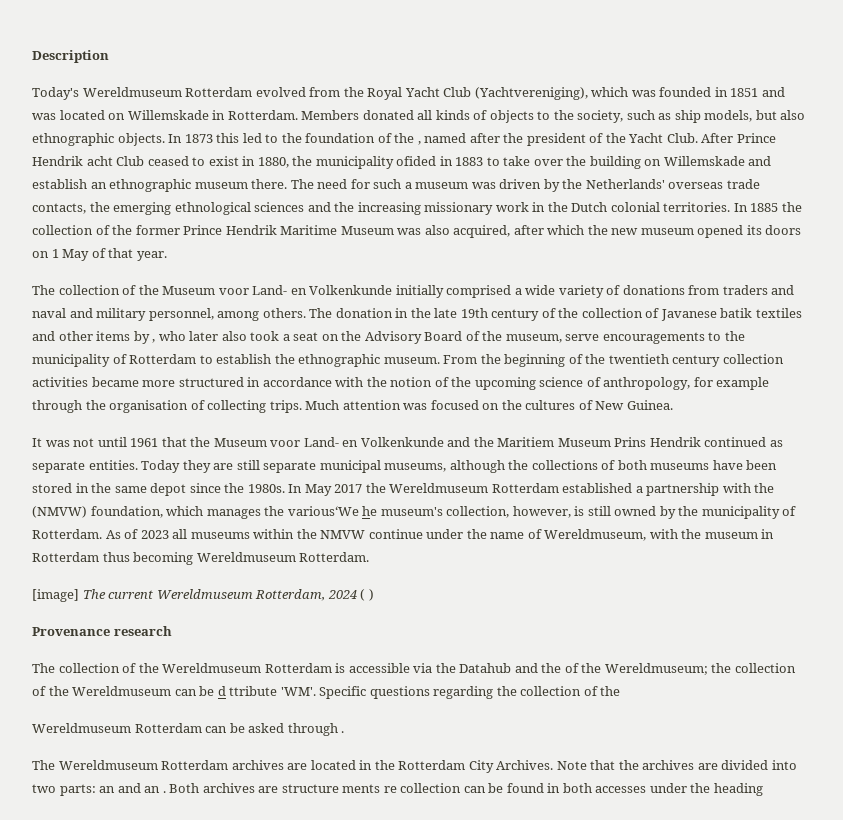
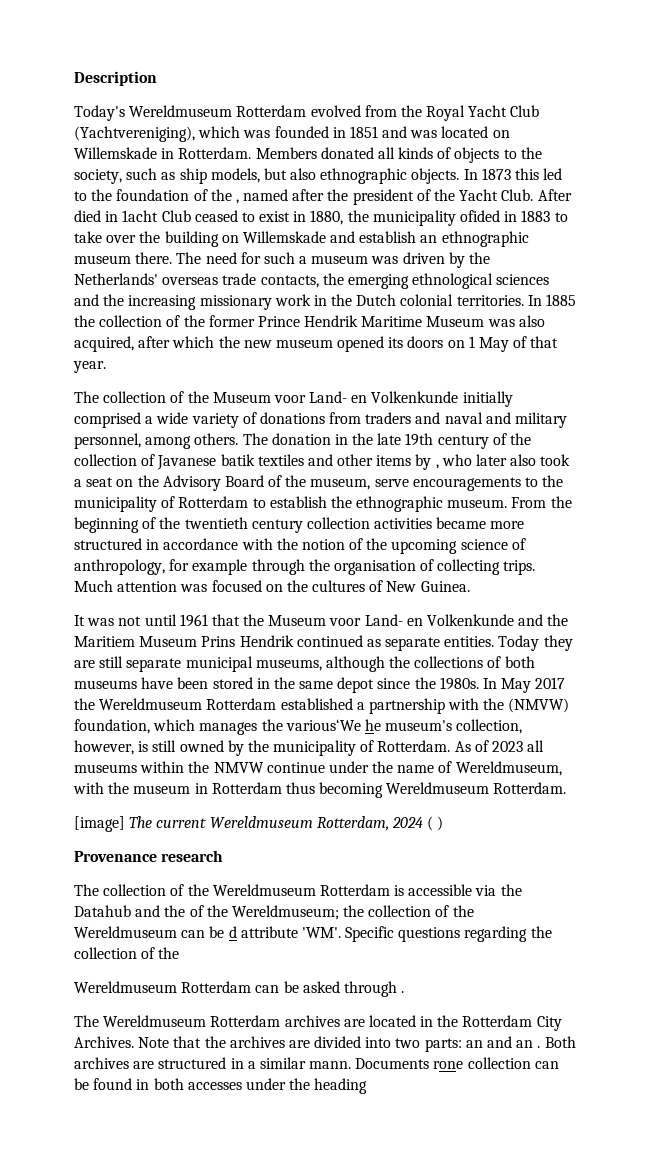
- After Prince Hendrik acht Club ceased to exist in 1880, the municipality ofided in 1883 to take over the building on Willemskade and establish an ethnographic museum there.
+ After died in 1acht Club ceased to exist in 1880, the municipality ofided in 1883 to take over the building on Willemskade and establish an ethnographic museum there.
- The collection of the Wereldmuseum Rotterdam is accessible via the Datahub and the of the Wereldmuseum; the collection of the Wereldmuseum can be d ttribute 'WM'. Specific questions regarding the collection of the
+ The collection of the Wereldmuseum Rotterdam is accessible via the Datahub and the of the Wereldmuseum; the collection of the Wereldmuseum can be d attribute 'WM'. Specific questions regarding the collection of the
- Both archives are structure ments re collection can be found in both accesses under the heading
+ Both archives are structured in a similar mann. Documents rone collection can be found in both accesses under the heading

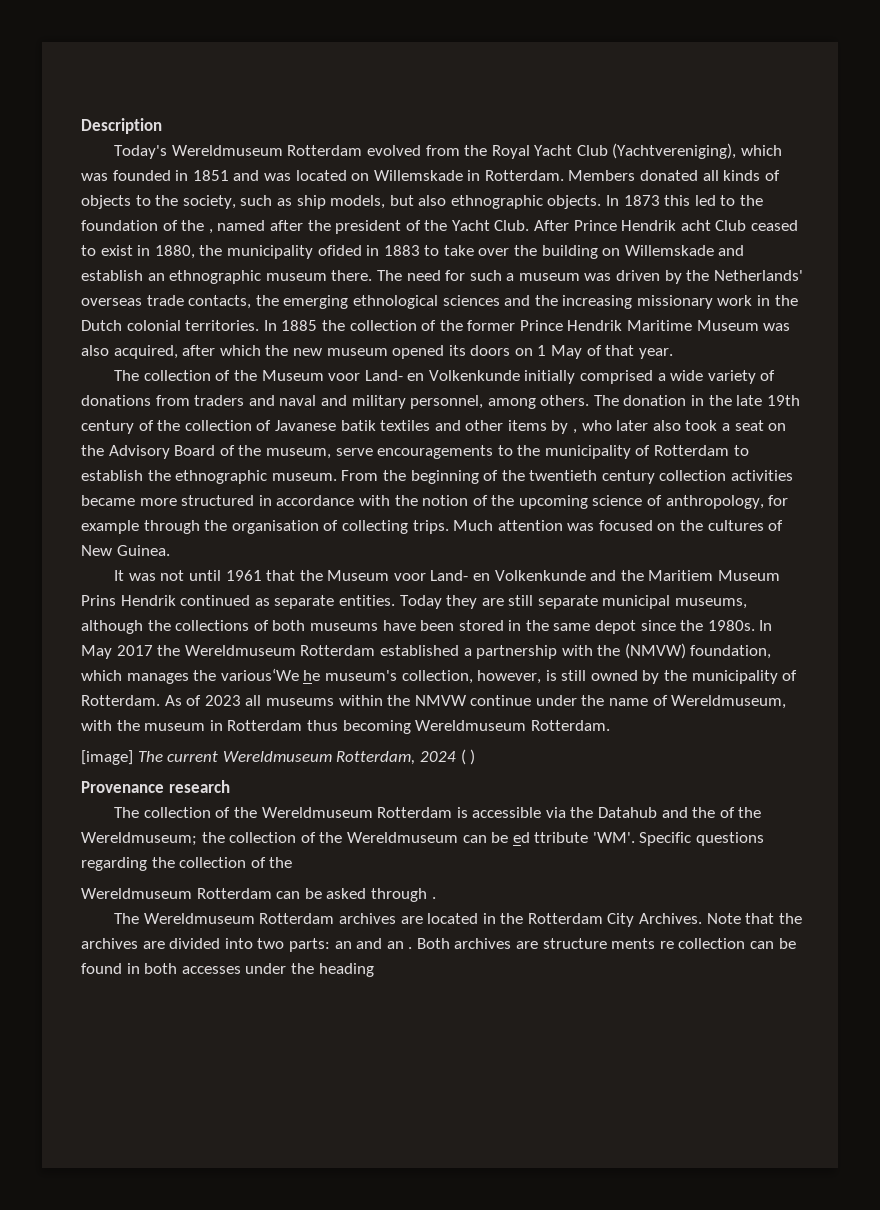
- After died in 1acht Club ceased to exist in 1880, the municipality ofided in 1883 to take over the building on Willemskade and establish an ethnographic museum there.
+ After Prince Hendrik acht Club ceased to exist in 1880, the municipality ofided in 1883 to take over the building on Willemskade and establish an ethnographic museum there.
- The collection of the Wereldmuseum Rotterdam is accessible via the Datahub and the of the Wereldmuseum; the collection of the Wereldmuseum can be d attribute 'WM'. Specific questions regarding the collection of the
+ The collection of the Wereldmuseum Rotterdam is accessible via the Datahub and the of the Wereldmuseum; the collection of the Wereldmuseum can be ed ttribute 'WM'. Specific questions regarding the collection of the
- Both archives are structured in a similar mann. Documents rone collection can be found in both accesses under the heading
+ Both archives are structure ments re collection can be found in both accesses under the heading

